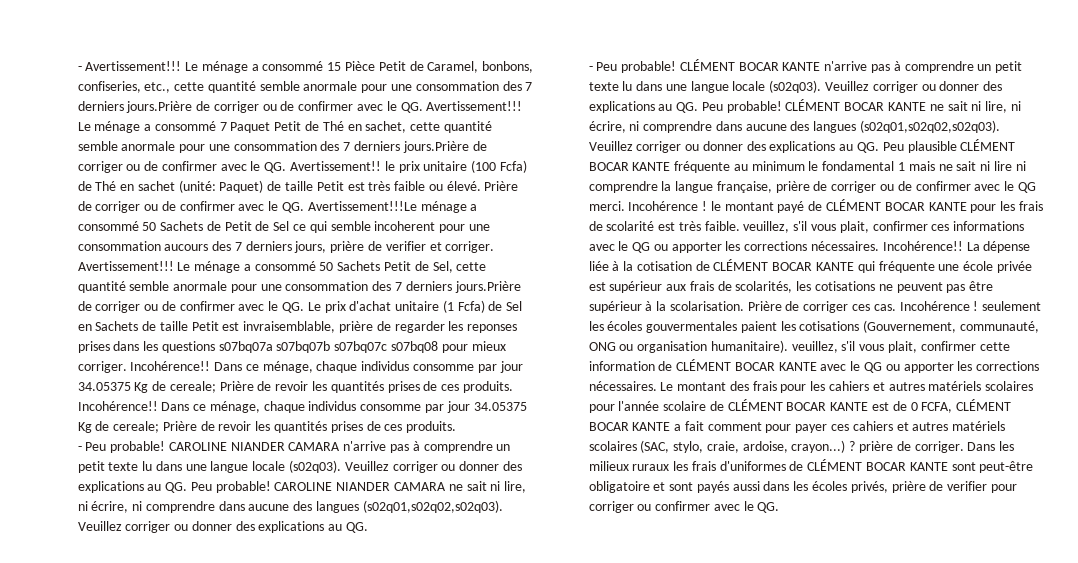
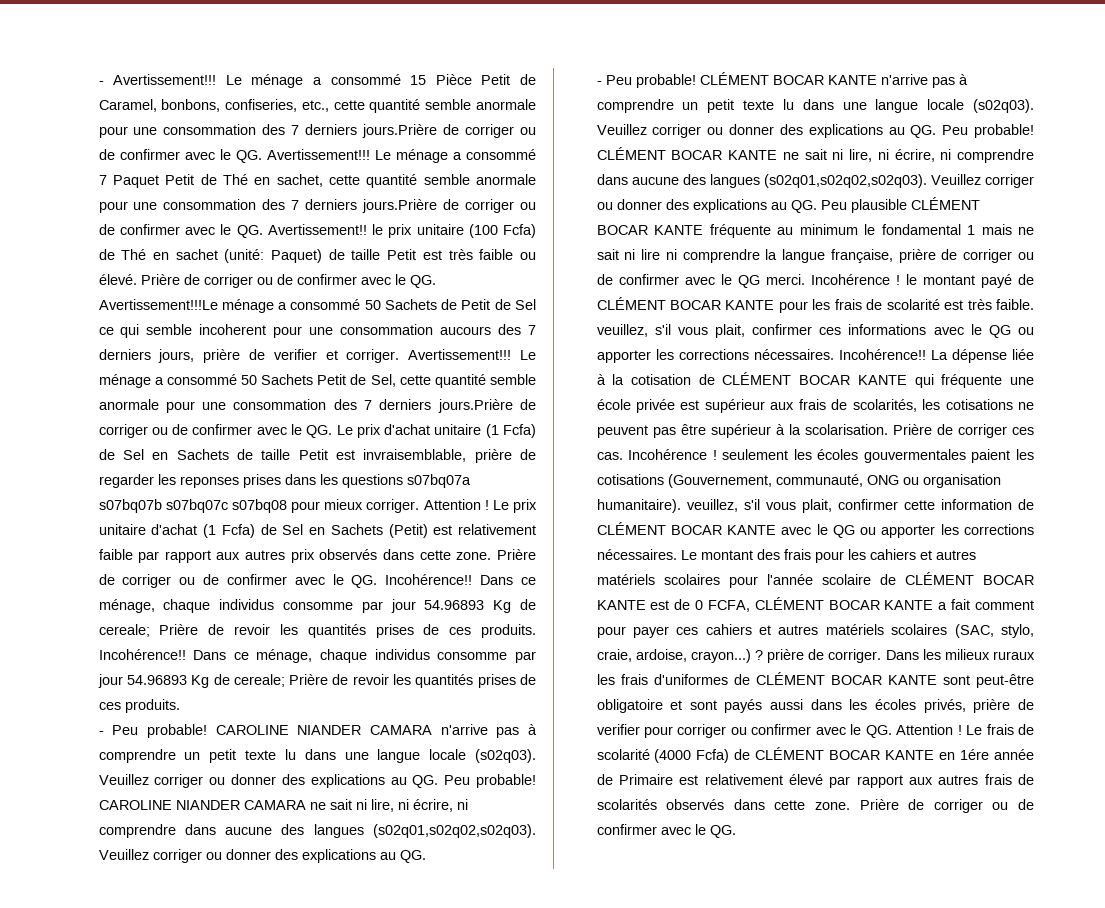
- Le ménage a consommé 50 Sachets Petit de Sel, cette quantité semble anormale pour une consommation des 7 derniers jours.Prière de corriger ou de confirmer avec le QG. Le prix d'achat unitaire (1 Fcfa) de Sel en Sachets de taille Petit est invraisemblable, prière de regarder les reponses prises dans les questions s07bq07a s07bq07b s07bq07c s07bq08 pour mieux corriger. Incohérence!! Dans ce ménage, chaque individus consomme par jour 34.05375 Kg de cereale; Prière de revoir les quantités prises de ces produits. Incohérence!! Dans ce ménage, chaque individus consomme par jour 34.05375 Kg de cereale; Prière de revoir les quantités prises de ces produits.
+ Le ménage a consommé 50 Sachets Petit de Sel, cette quantité semble anormale pour une consommation des 7 derniers jours.Prière de corriger ou de confirmer avec le QG. Le prix d'achat unitaire (1 Fcfa) de Sel en Sachets de taille Petit est invraisemblable, prière de regarder les reponses prises dans les questions s07bq07a s07bq07b s07bq07c s07bq08 pour mieux corriger. Attention ! Le prix unitaire d'achat (1 Fcfa) de Sel en Sachets (Petit) est relativement faible par rapport aux autres prix observés dans cette zone. Prière de corriger ou de confirmer avec le QG. Incohérence!! Dans ce ménage, chaque individus consomme par jour 54.96893 Kg de cereale; Prière de revoir les quantités prises de ces produits. Incohérence!! Dans ce ménage, chaque individus consomme par jour 54.96893 Kg de cereale; Prière de revoir les quantités prises de ces produits.
- Dans les milieux ruraux les frais d'uniformes de CLÉMENT BOCAR KANTE sont peut-être obligatoire et sont payés aussi dans les écoles privés, prière de verifier pour corriger ou confirmer avec le QG.
+ Dans les milieux ruraux les frais d'uniformes de CLÉMENT BOCAR KANTE sont peut-être obligatoire et sont payés aussi dans les écoles privés, prière de verifier pour corriger ou confirmer avec le QG. Attention ! Le frais de scolarité (4000 Fcfa) de CLÉMENT BOCAR KANTE en 1ére année de Primaire est relativement élevé par rapport aux autres frais de scolarités observés dans cette zone. Prière de corriger ou de confirmer avec le QG.

